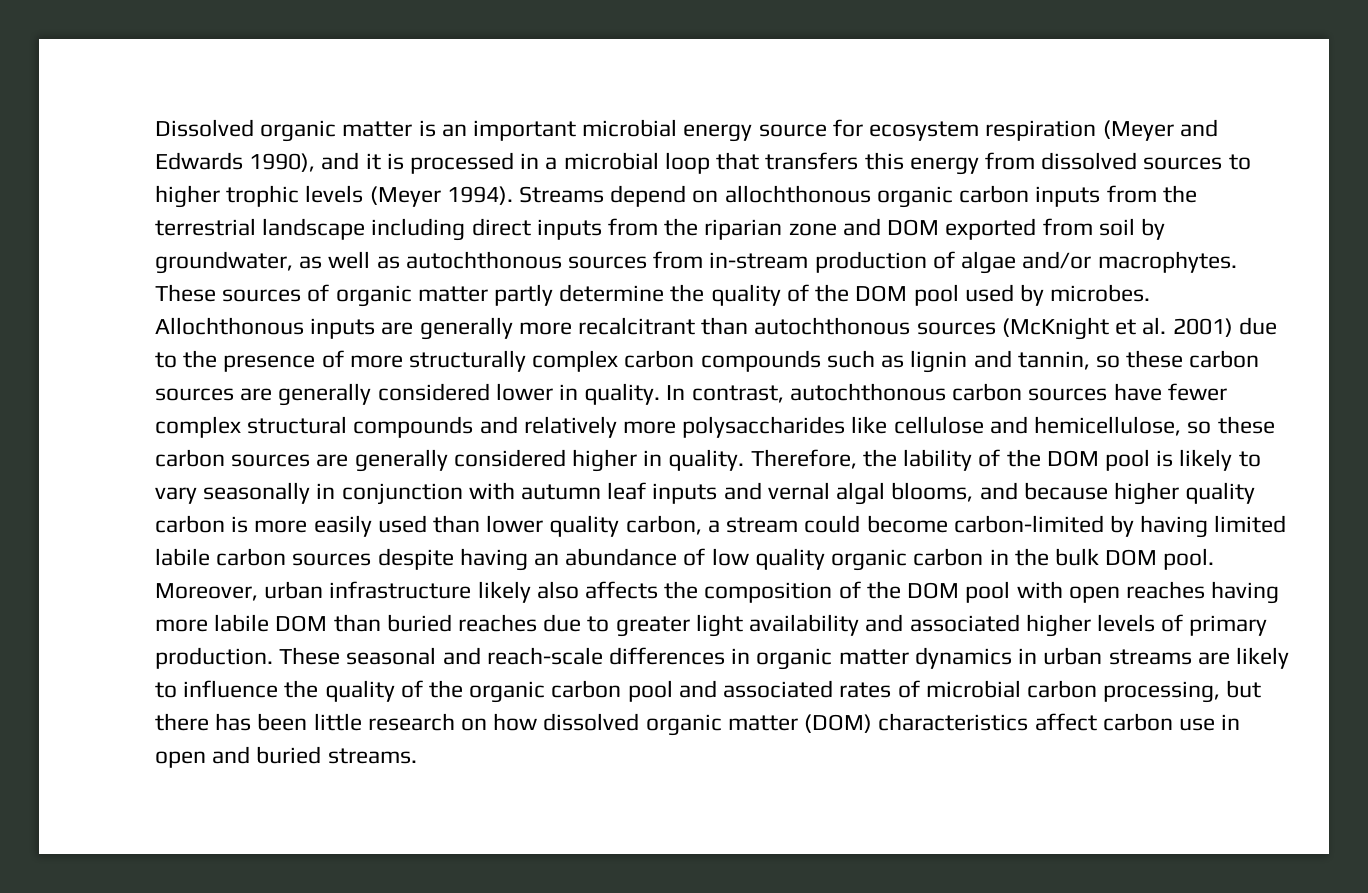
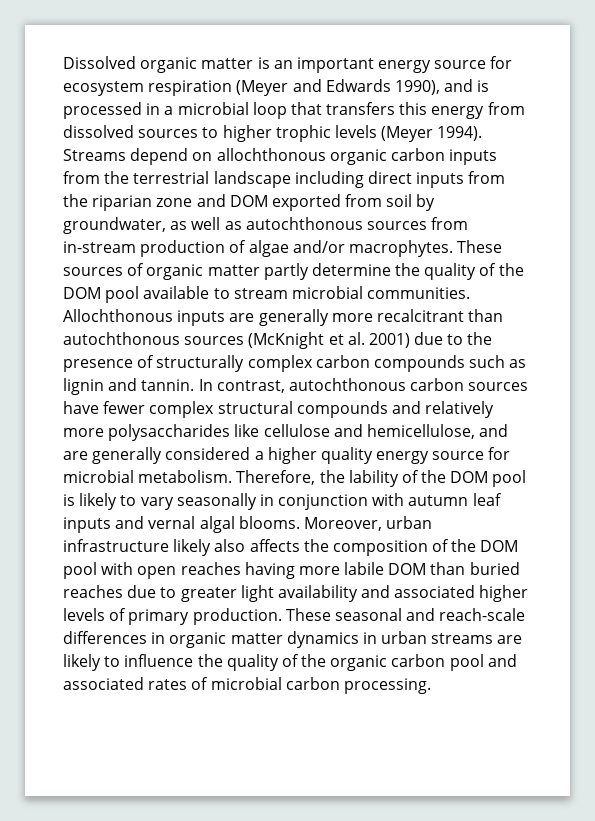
- Dissolved organic matter is an important microbial energy source for ecosystem respiration (Meyer and Edwards 1990), and it is processed in a microbial loop that transfers this energy from dissolved sources to higher trophic levels (Meyer 1994).
+ Dissolved organic matter is an important energy source for ecosystem respiration (Meyer and Edwards 1990), and is processed in a microbial loop that transfers this energy from dissolved sources to higher trophic levels (Meyer 1994).
- These sources of organic matter partly determine the quality of the DOM pool used by microbes.
+ These sources of organic matter partly determine the quality of the DOM pool available to stream microbial communities.
- Allochthonous inputs are generally more recalcitrant than autochthonous sources (McKnight et al. 2001) due to the presence of more structurally complex carbon compounds such as lignin and tannin, so these carbon sources are generally considered lower in quality.
+ Allochthonous inputs are generally more recalcitrant than autochthonous sources (McKnight et al. 2001) due to the presence of structurally complex carbon compounds such as lignin and tannin.
- In contrast, autochthonous carbon sources have fewer complex structural compounds and relatively more polysaccharides like cellulose and hemicellulose, so these carbon sources are generally considered higher in quality.
+ In contrast, autochthonous carbon sources have fewer complex structural compounds and relatively more polysaccharides like cellulose and hemicellulose, and are generally considered a higher quality energy source for microbial metabolism.
- Therefore, the lability of the DOM pool is likely to vary seasonally in conjunction with autumn leaf inputs and vernal algal blooms, and because higher quality carbon is more easily used than lower quality carbon, a stream could become carbon-limited by having limited labile carbon sources despite having an abundance of low quality organic carbon in the bulk DOM pool.
+ Therefore, the lability of the DOM pool is likely to vary seasonally in conjunction with autumn leaf inputs and vernal algal blooms.
- These seasonal and reach-scale differences in organic matter dynamics in urban streams are likely to influence the quality of the organic carbon pool and associated rates of microbial carbon processing, but there has been little research on how dissolved organic matter (DOM) characteristics affect carbon use in open and buried streams.
+ These seasonal and reach-scale differences in organic matter dynamics in urban streams are likely to influence the quality of the organic carbon pool and associated rates of microbial carbon processing.

